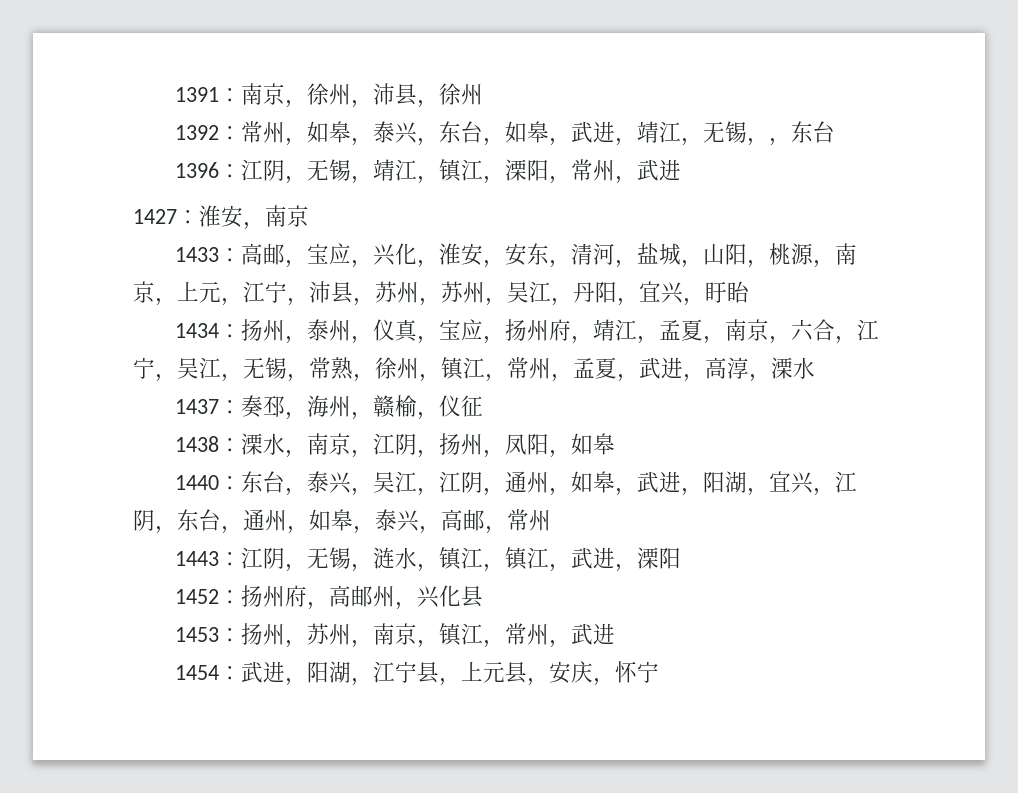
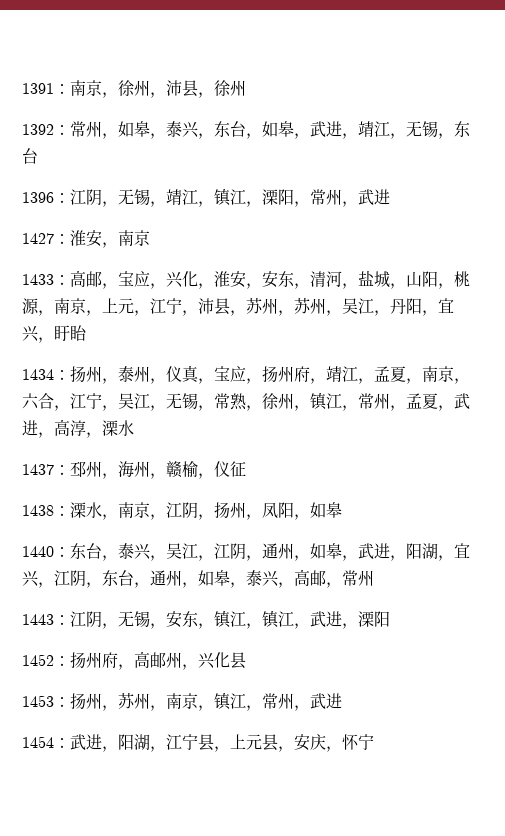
- 1392：常州，如皋，泰兴，东台，如皋，武进，靖江，无锡，，东台
+ 1392：常州，如皋，泰兴，东台，如皋，武进，靖江，无锡，东台
- 1437：奏邳，海州，赣榆，仪征
+ 1437：邳州，海州，赣榆，仪征
- 1443：江阴，无锡，涟水，镇江，镇江，武进，溧阳
+ 1443：江阴，无锡，安东，镇江，镇江，武进，溧阳

